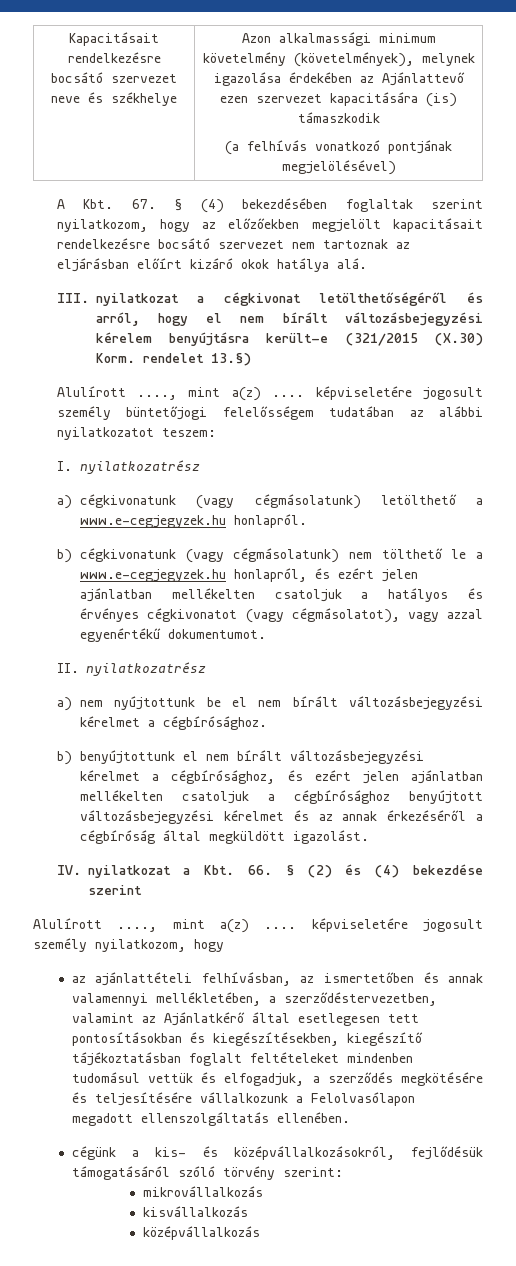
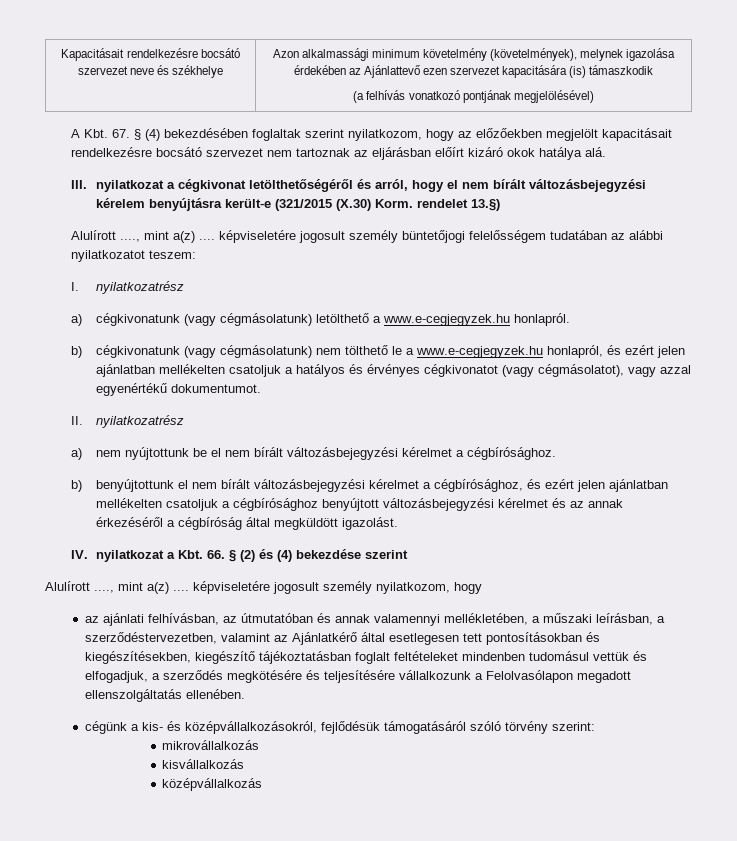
- az ajánlattételi felhívásban, az ismertetőben és annak valamennyi mellékletében, a szerződéstervezetben, valamint az Ajánlatkérő által esetlegesen tett pontosításokban és kiegészítésekben, kiegészítő tájékoztatásban foglalt feltételeket mindenben tudomásul vettük és elfogadjuk, a szerződés megkötésére és teljesítésére vállalkozunk a Felolvasólapon megadott ellenszolgáltatás ellenében.
+ az ajánlati felhívásban, az útmutatóban és annak valamennyi mellékletében, a műszaki leírásban, a szerződéstervezetben, valamint az Ajánlatkérő által esetlegesen tett pontosításokban és kiegészítésekben, kiegészítő tájékoztatásban foglalt feltételeket mindenben tudomásul vettük és elfogadjuk, a szerződés megkötésére és teljesítésére vállalkozunk a Felolvasólapon megadott ellenszolgáltatás ellenében.

